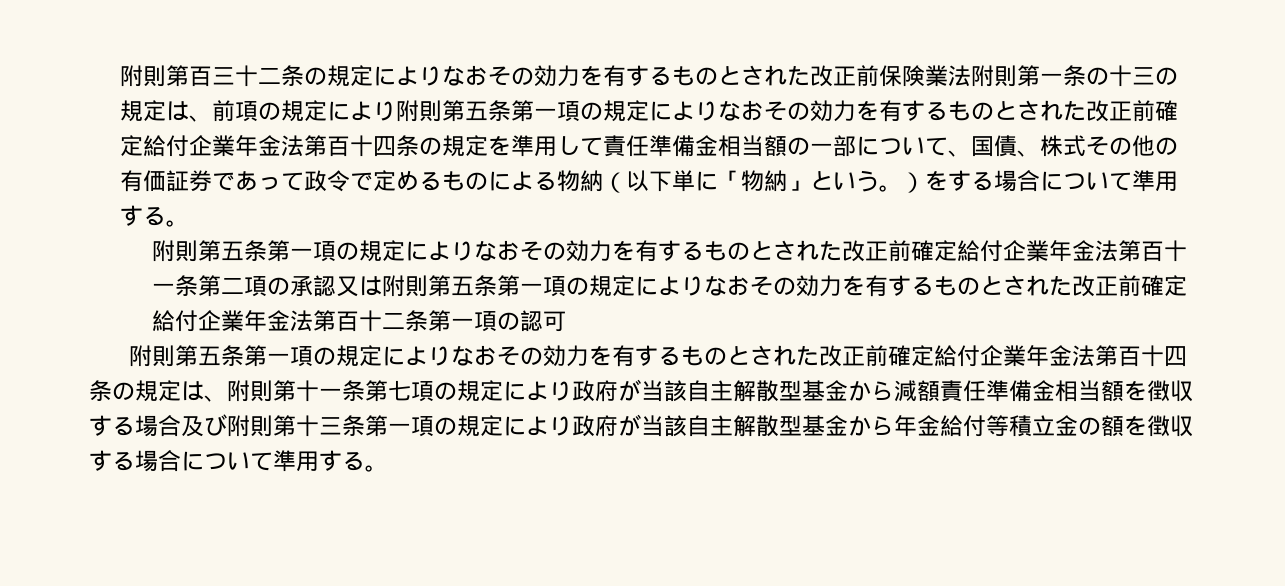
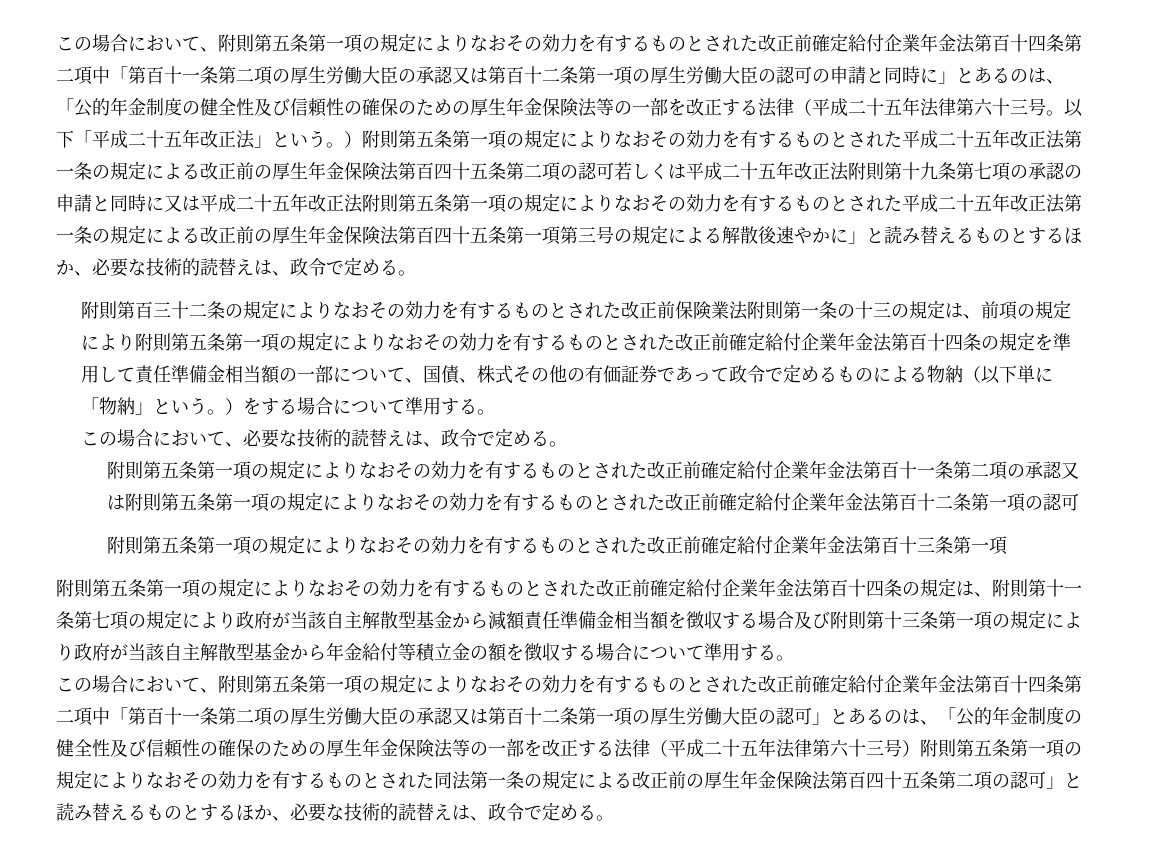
+ この場合において、附則第五条第一項の規定によりなおその効力を有するものとされた改正前確定給付企業年金法第百十四条第二項中「第百十一条第二項の厚生労働大臣の承認又は第百十二条第一項の厚生労働大臣の認可の申請と同時に」とあるのは、「公的年金制度の健全性及び信頼性の確保のための厚生年金保険法等の一部を改正する法律（平成二十五年法律第六十三号。以下「平成二十五年改正法」という。）附則第五条第一項の規定によりなおその効力を有するものとされた平成二十五年改正法第一条の規定による改正前の厚生年金保険法第百四十五条第二項の認可若しくは平成二十五年改正法附則第十九条第七項の承認の申請と同時に又は平成二十五年改正法附則第五条第一項の規定によりなおその効力を有するものとされた平成二十五年改正法第一条の規定による改正前の厚生年金保険法第百四十五条第一項第三号の規定による解散後速やかに」と読み替えるものとするほか、必要な技術的読替えは、政令で定める。
+ この場合において、必要な技術的読替えは、政令で定める。
+ 附則第五条第一項の規定によりなおその効力を有するものとされた改正前確定給付企業年金法第百十三条第一項
+ この場合において、附則第五条第一項の規定によりなおその効力を有するものとされた改正前確定給付企業年金法第百十四条第二項中「第百十一条第二項の厚生労働大臣の承認又は第百十二条第一項の厚生労働大臣の認可」とあるのは、「公的年金制度の健全性及び信頼性の確保のための厚生年金保険法等の一部を改正する法律（平成二十五年法律第六十三号）附則第五条第一項の規定によりなおその効力を有するものとされた同法第一条の規定による改正前の厚生年金保険法第百四十五条第二項の認可」と読み替えるものとするほか、必要な技術的読替えは、政令で定める。

